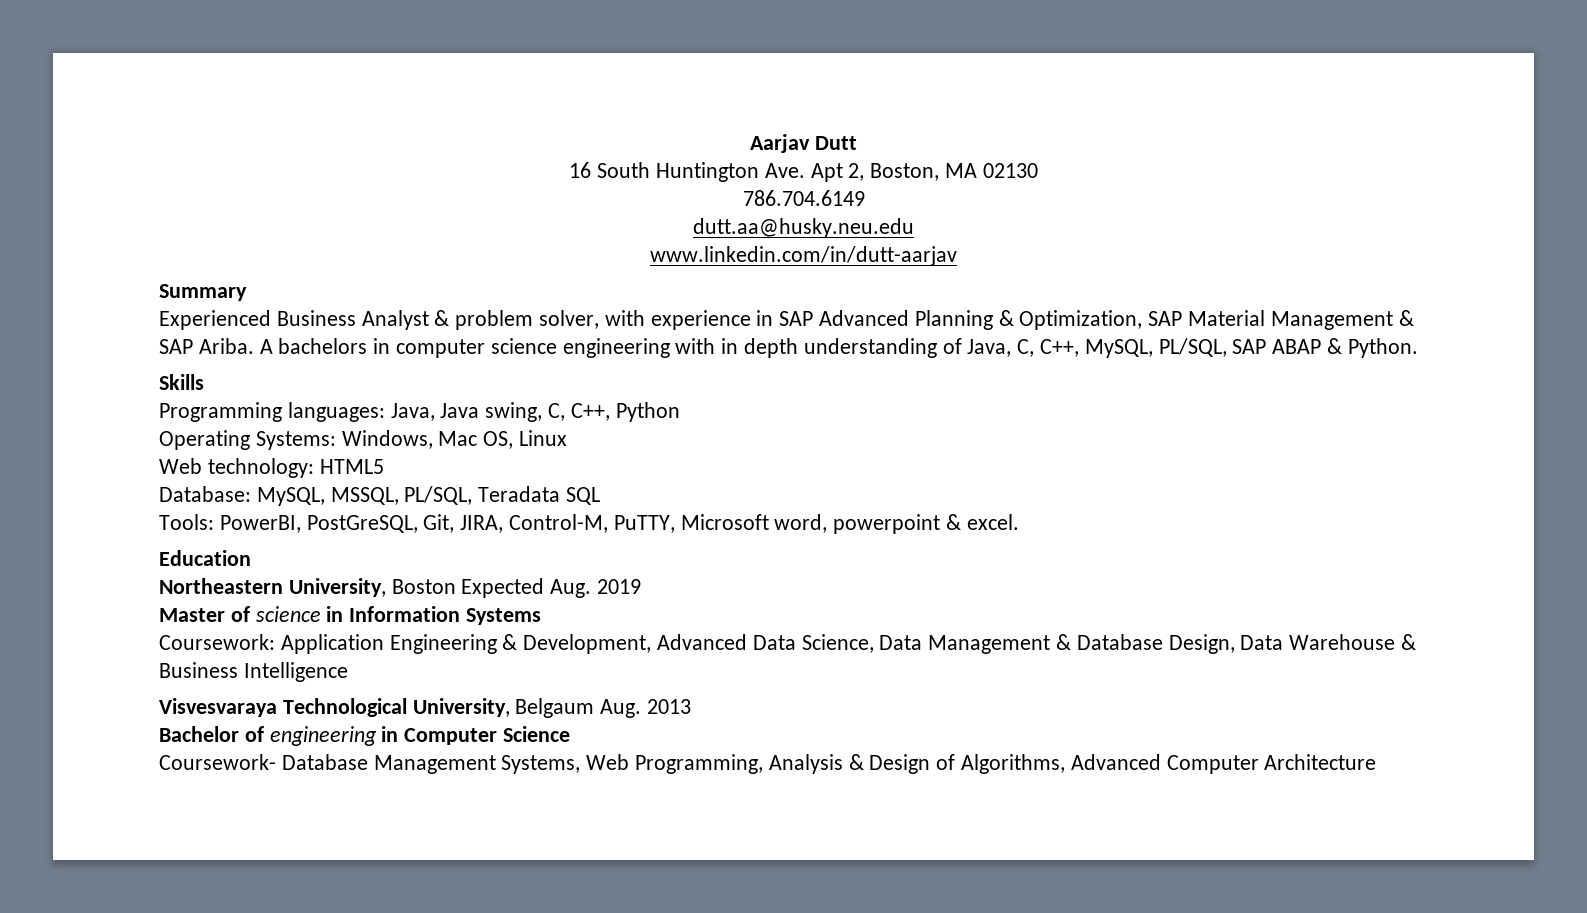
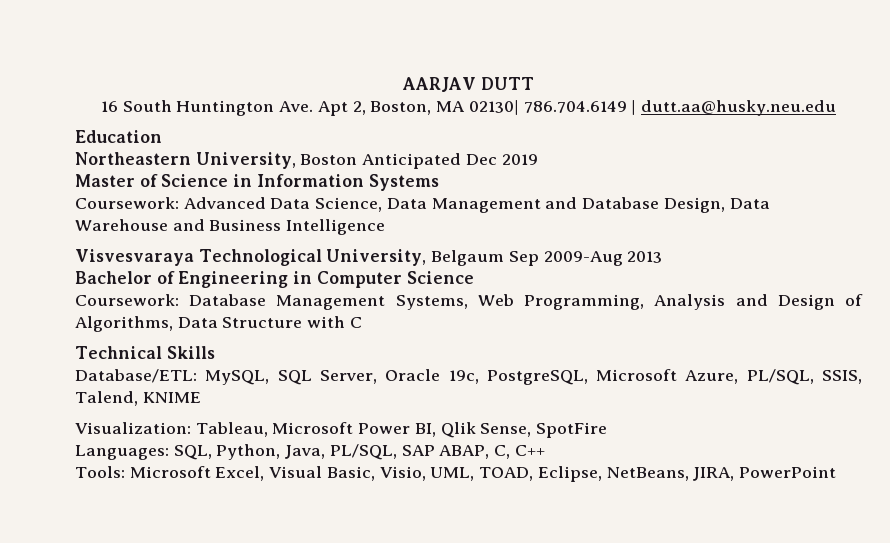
- Aarjav Dutt
+ AARJAV DUTT
- 16 South Huntington Ave. Apt 2, Boston, MA 02130
- 786.704.6149
- dutt.aa@husky.neu.edu
+ 16 South Huntington Ave. Apt 2, Boston, MA 02130| 786.704.6149 | dutt.aa@husky.neu.edu
- www.linkedin.com/in/dutt-aarjav
- Summary
- Experienced Business Analyst & problem solver, with experience in SAP Advanced Planning & Optimization, SAP Material Management & SAP Ariba. A bachelors in computer science engineering with in depth understanding of Java, C, C++, MySQL, PL/SQL, SAP ABAP & Python.
- Skills
- Programming languages: Java, Java swing, C, C++, Python
- Operating Systems: Windows, Mac OS, Linux
- Web technology: HTML5
- Database: MySQL, MSSQL, PL/SQL, Teradata SQL
- Tools: PowerBI, PostGreSQL, Git, JIRA, Control-M, PuTTY, Microsoft word, powerpoint & excel.
- Northeastern University, Boston Expected Aug. 2019
+ Northeastern University, Boston Anticipated Dec 2019
- Master of science in Information Systems
+ Master of Science in Information Systems
- Coursework: Application Engineering & Development, Advanced Data Science, Data Management & Database Design, Data Warehouse & Business Intelligence
+ Coursework: Advanced Data Science, Data Management and Database Design, Data Warehouse and Business Intelligence
- Visvesvaraya Technological University, Belgaum Aug. 2013
+ Visvesvaraya Technological University, Belgaum Sep 2009-Aug 2013
- Bachelor of engineering in Computer Science
+ Bachelor of Engineering in Computer Science
- Coursework- Database Management Systems, Web Programming, Analysis & Design of Algorithms, Advanced Computer Architecture
+ Coursework: Database Management Systems, Web Programming, Analysis and Design of Algorithms, Data Structure with C
+ Technical Skills
+ Database/ETL: MySQL, SQL Server, Oracle 19c, PostgreSQL, Microsoft Azure, PL/SQL, SSIS, Talend, KNIME
+ Visualization: Tableau, Microsoft Power BI, Qlik Sense, SpotFire
+ Languages: SQL, Python, Java, PL/SQL, SAP ABAP, C, C++
+ Tools: Microsoft Excel, Visual Basic, Visio, UML, TOAD, Eclipse, NetBeans, JIRA, PowerPoint

